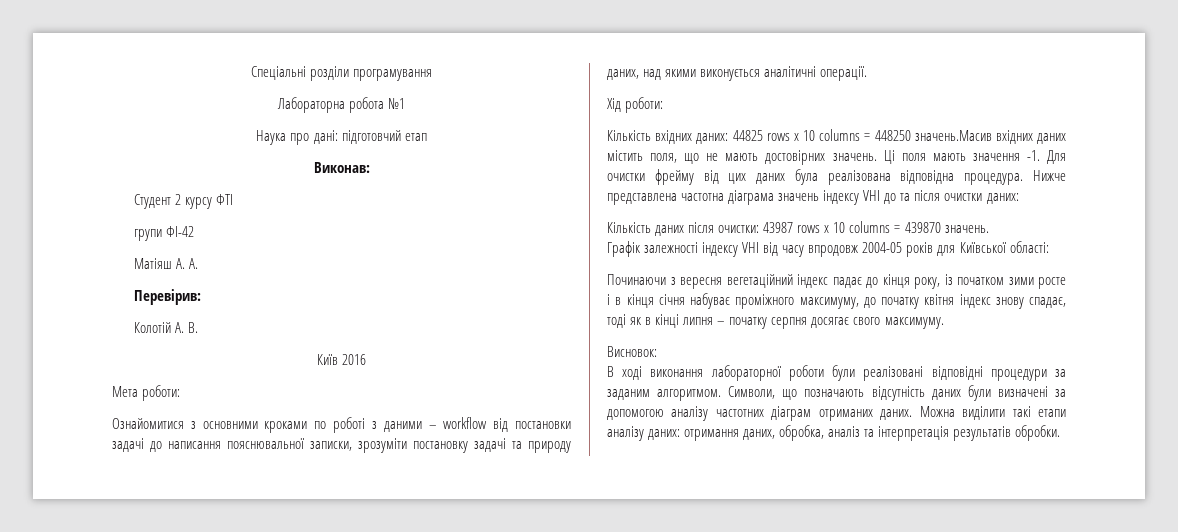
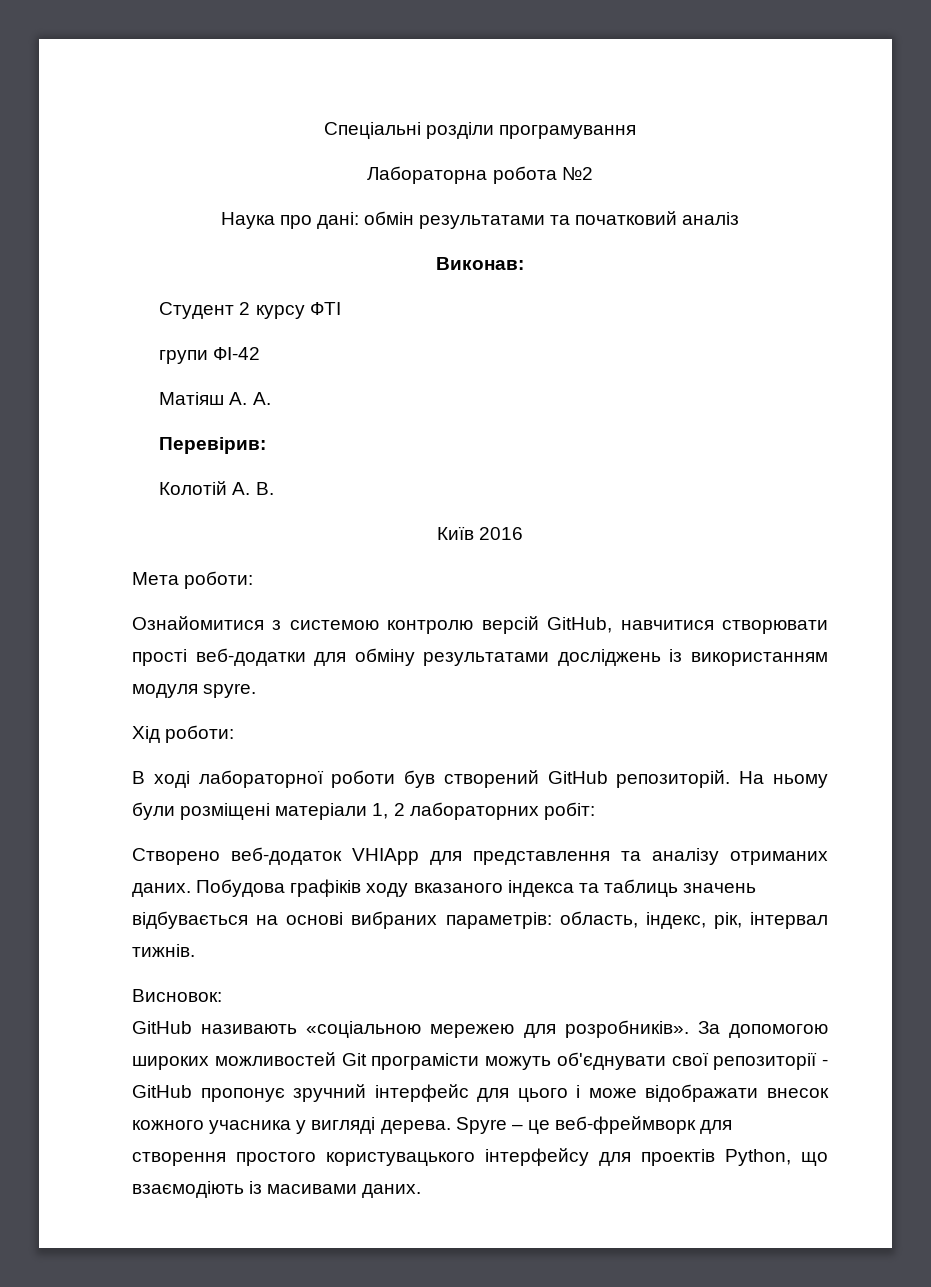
- Лабораторна робота №1
+ Лабораторна робота №2
- Наука про дані: підготовчий етап
+ Наука про дані: обмін результатами та початковий аналіз
- Ознайомитися з основними кроками по роботі з даними – workflow від постановки задачі до написання пояснювальної записки, зрозуміти постановку задачі та природу даних, над якими виконується аналітичні операції.
+ Ознайомитися з системою контролю версій GitHub, навчитися створювати прості веб-додатки для обміну результатами досліджень із використанням модуля spyre.
  Хід роботи:
- Кількість вхідних даних: 44825 rows x 10 columns = 448250 значень.Масив вхідних даних містить поля, що не мають достовірних значень. Ці поля мають значення -1. Для очистки фрейму від цих даних була реалізована відповідна процедура. Нижче представлена частотна діаграма значень індексу VHI до та після очистки даних:
- Кількість даних після очистки: 43987 rows x 10 columns = 439870 значень.
- Графік залежності індексу VHI від часу впродовж 2004-05 років для Київської області:
- Починаючи з вересня вегетаційний індекс падає до кінця року, із початком зими росте і в кінця січня набуває проміжного максимуму, до початку квітня індекс знову спадає, тоді як в кінці липня – початку серпня досягає свого максимуму.
+ В ході лабораторної роботи був створений GitHub репозиторій. На ньому були розміщені матеріали 1, 2 лабораторних робіт:
+ Створено веб-додаток VHIApp для представлення та аналізу отриманих даних. Побудова графіків ходу вказаного індекса та таблиць значень відбувається на основі вибраних параметрів: область, індекс, рік, інтервал тижнів.
  Висновок:
- В ході виконання лабораторної роботи були реалізовані відповідні процедури за заданим алгоритмом. Символи, що позначають відсутність даних були визначені за допомогою аналізу частотних діаграм отриманих даних. Можна виділити такі етапи аналізу даних: отримання даних, обробка, аналіз та інтерпретація результатів обробки.
+ GitHub називають «соціальною мережею для розробників». За допомогою широких можливостей Git програмісти можуть об'єднувати свої репозиторії - GitHub пропонує зручний інтерфейс для цього і може відображати внесок кожного учасника у вигляді дерева. Spyre – це веб-фреймворк для створення простого користувацького інтерфейсу для проектів Python, що взаємодіють із масивами даних.

